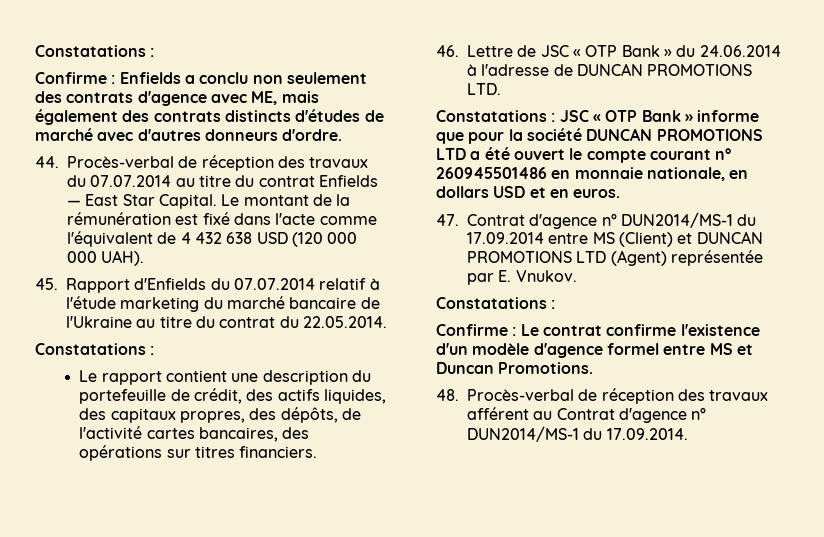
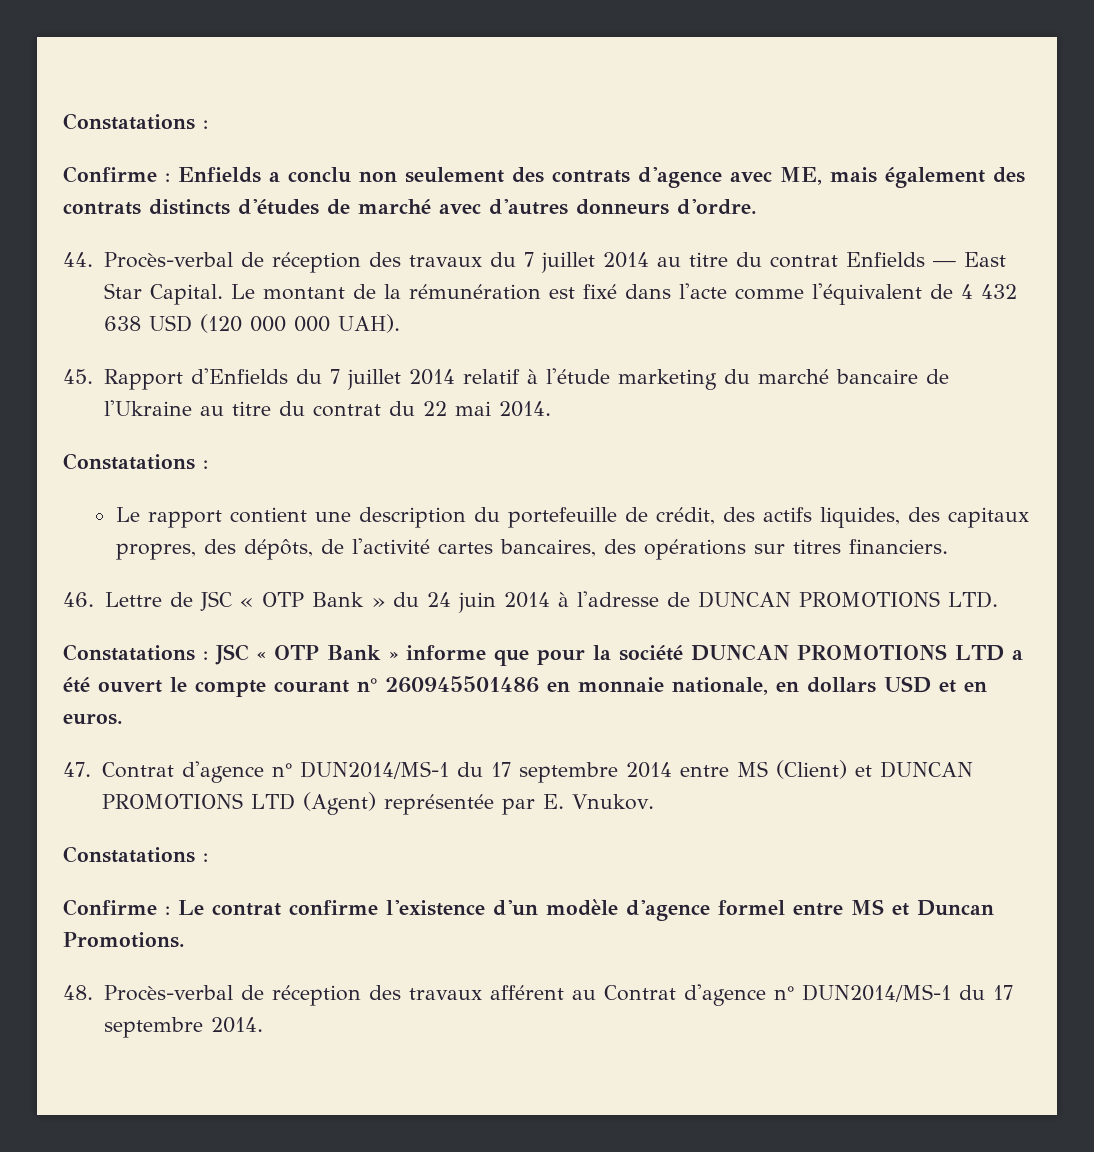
- 44. Procès-verbal de réception des travaux du 07.07.2014 au titre du contrat Enfields — East Star Capital.
+ 44. Procès-verbal de réception des travaux du 7 juillet 2014 au titre du contrat Enfields — East Star Capital.
- 45. Rapport d'Enfields du 07.07.2014 relatif à l'étude marketing du marché bancaire de l'Ukraine au titre du contrat du 22.05.2014.
+ 45. Rapport d'Enfields du 7 juillet 2014 relatif à l'étude marketing du marché bancaire de l'Ukraine au titre du contrat du 22 mai 2014.
- 46. Lettre de JSC « OTP Bank » du 24.06.2014 à l'adresse de DUNCAN PROMOTIONS LTD.
+ 46. Lettre de JSC « OTP Bank » du 24 juin 2014 à l'adresse de DUNCAN PROMOTIONS LTD.
- 47. Contrat d'agence n° DUN2014/MS-1 du 17.09.2014 entre MS (Client) et DUNCAN PROMOTIONS LTD (Agent) représentée par E. Vnukov.
+ 47. Contrat d'agence n° DUN2014/MS-1 du 17 septembre 2014 entre MS (Client) et DUNCAN PROMOTIONS LTD (Agent) représentée par E. Vnukov.
- 48. Procès-verbal de réception des travaux afférent au Contrat d'agence n° DUN2014/MS-1 du 17.09.2014.
+ 48. Procès-verbal de réception des travaux afférent au Contrat d'agence n° DUN2014/MS-1 du 17 septembre 2014.

